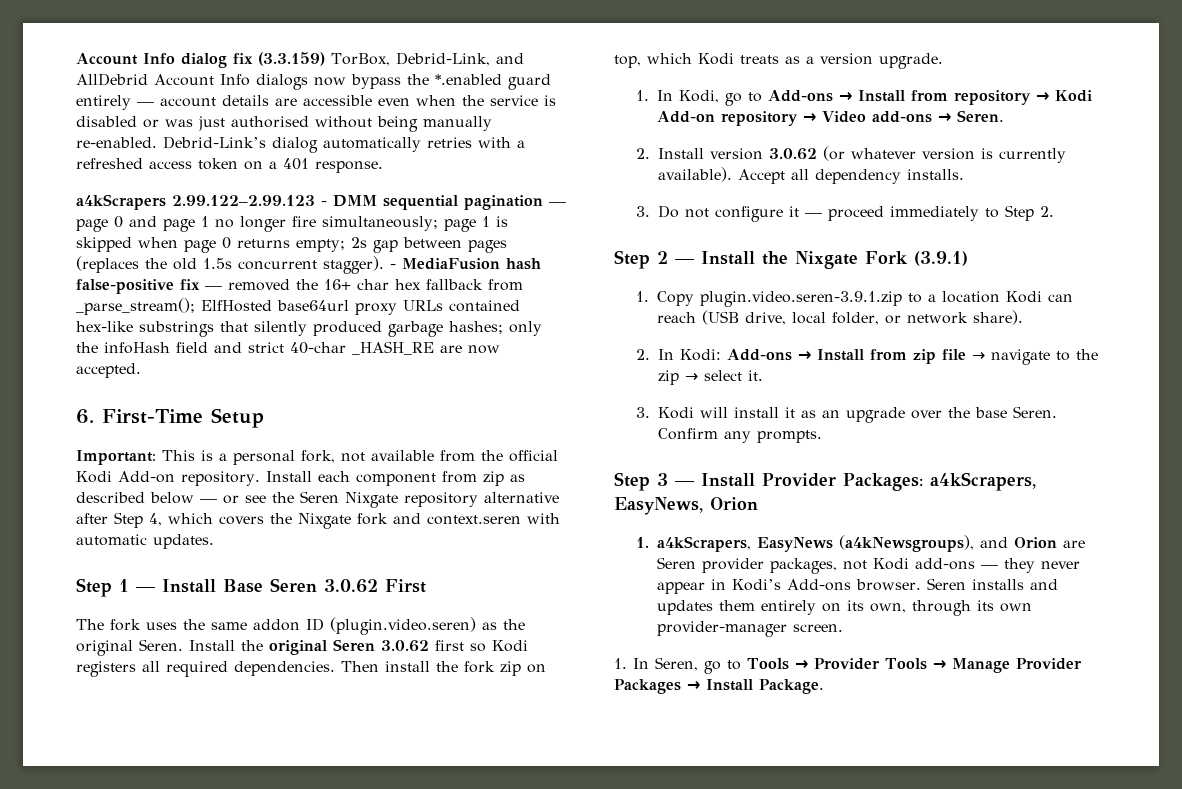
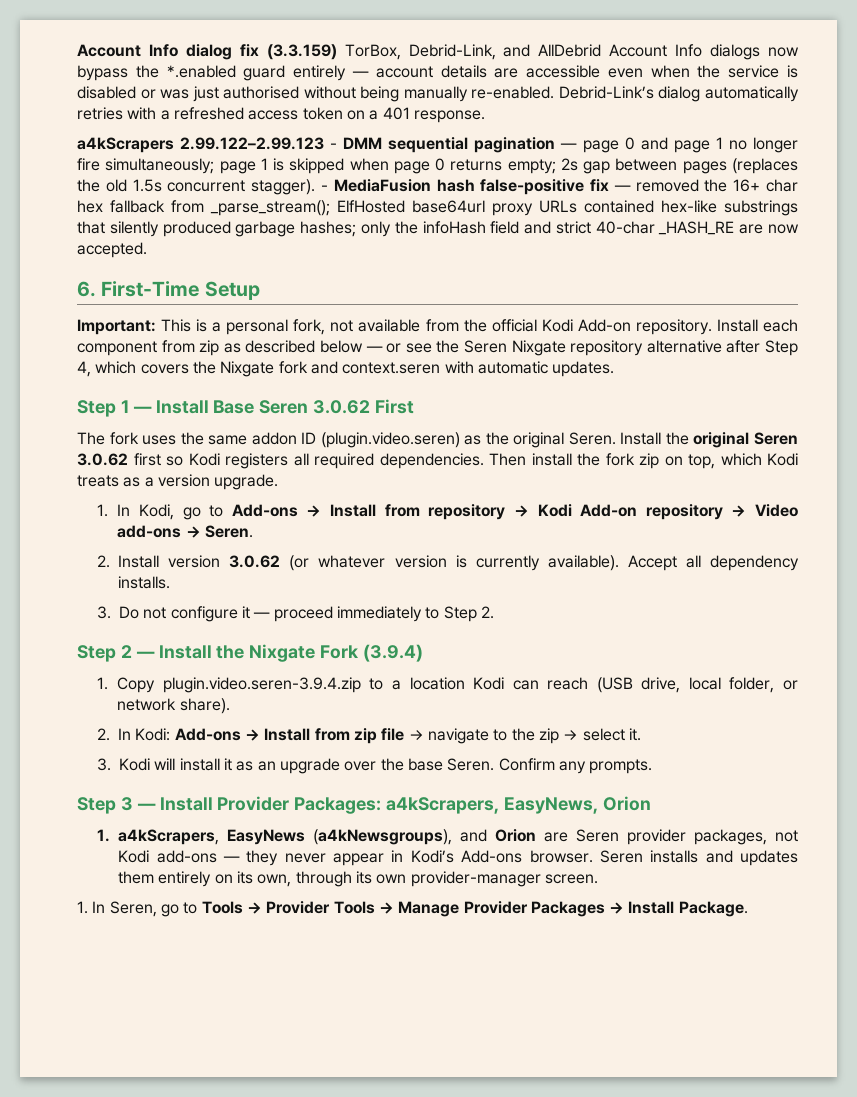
- Step 2 — Install the Nixgate Fork (3.9.1)
+ Step 2 — Install the Nixgate Fork (3.9.4)
- 1. Copy plugin.video.seren-3.9.1.zip to a location Kodi can reach (USB drive, local folder, or network share).
+ 1. Copy plugin.video.seren-3.9.4.zip to a location Kodi can reach (USB drive, local folder, or network share).

